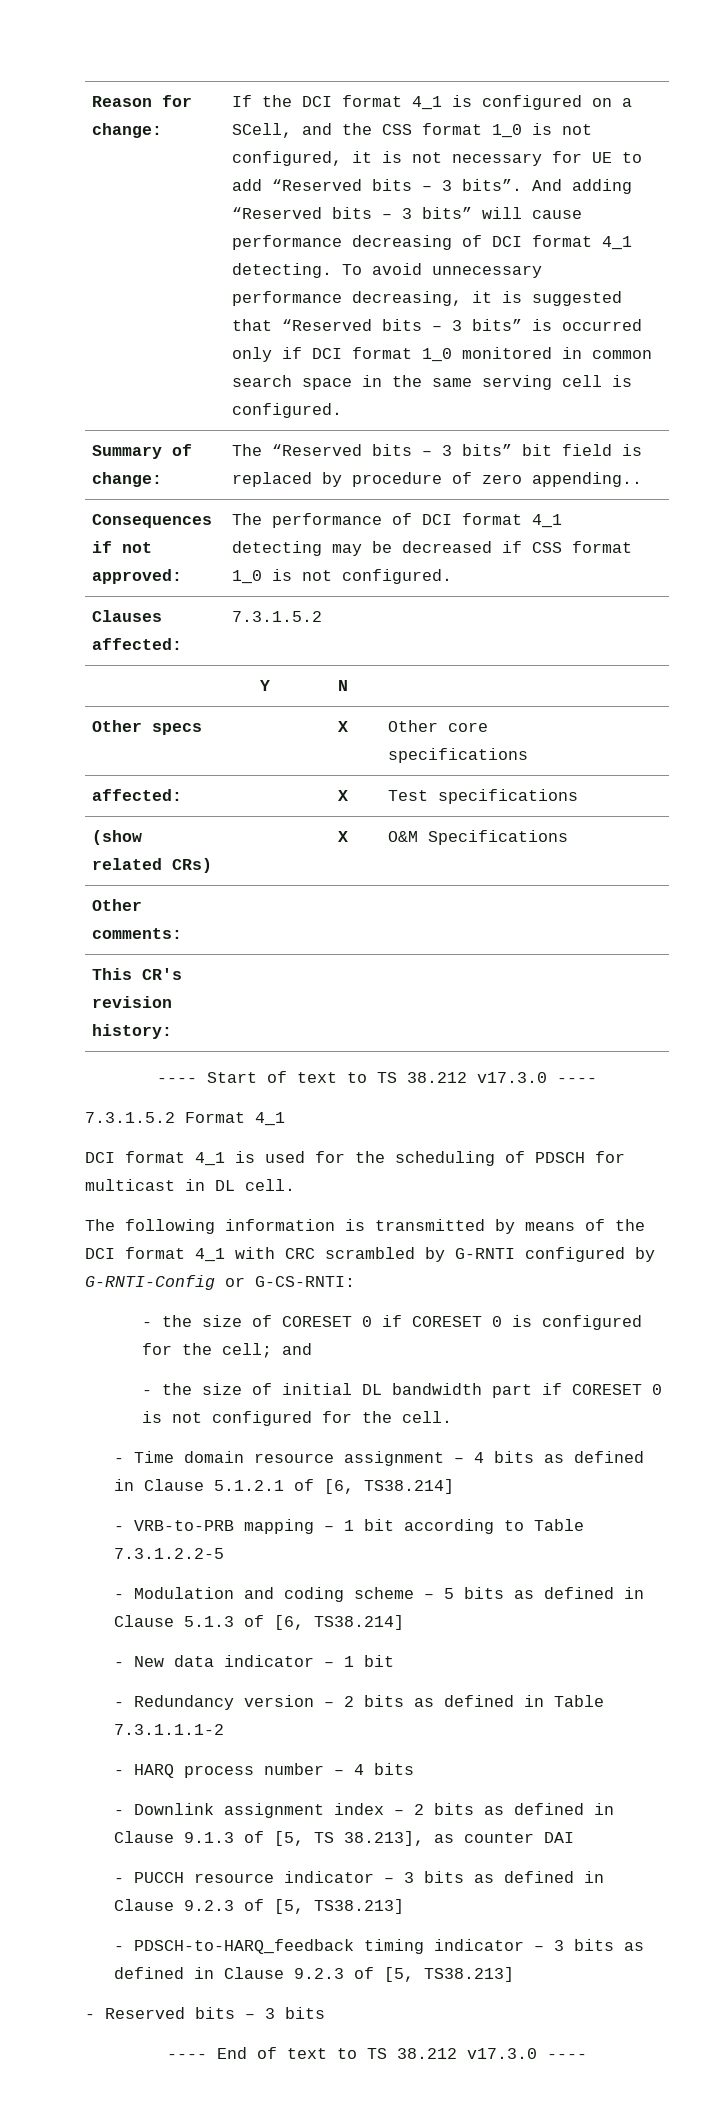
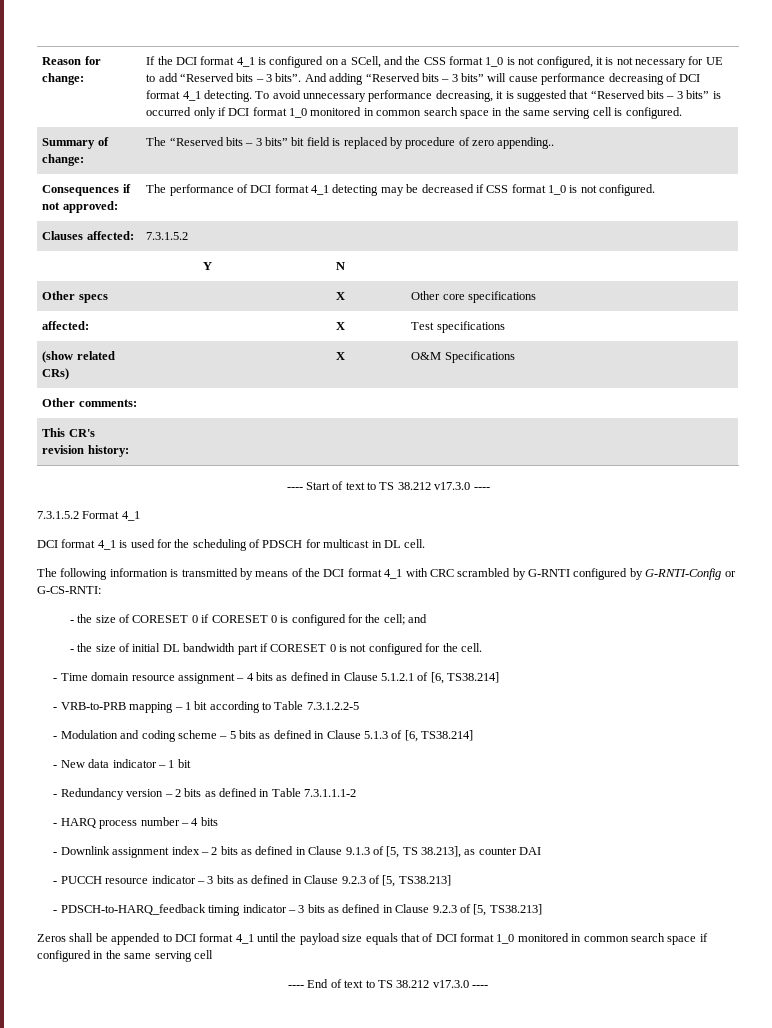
- - Reserved bits – 3 bits
+ Zeros shall be appended to DCI format 4_1 until the payload size equals that of DCI format 1_0 monitored in common search space if configured in the same serving cell

